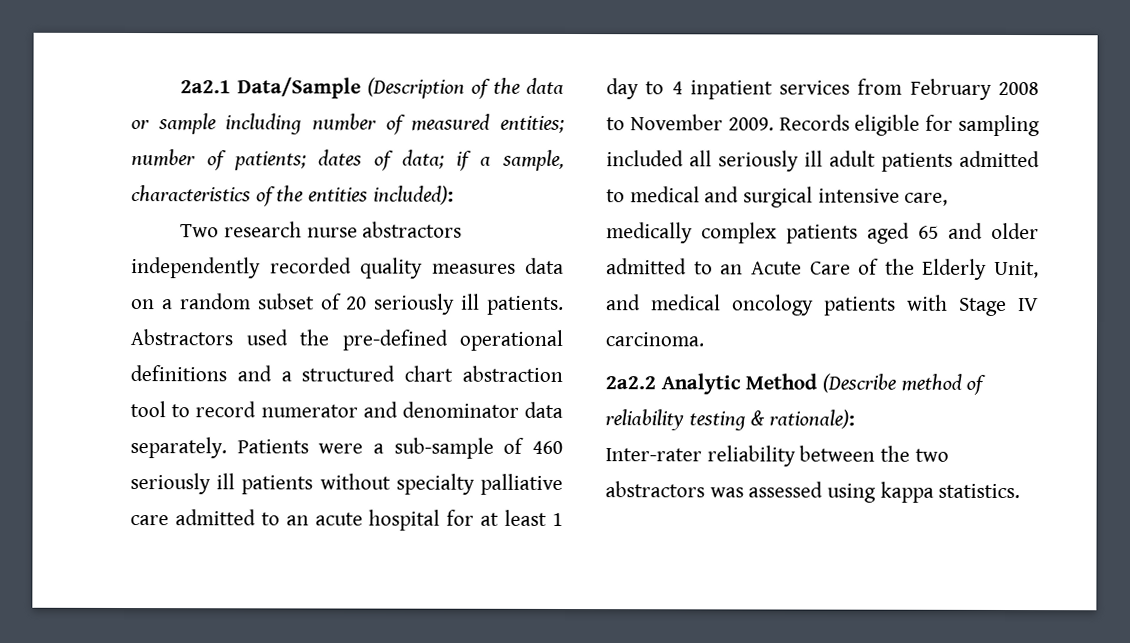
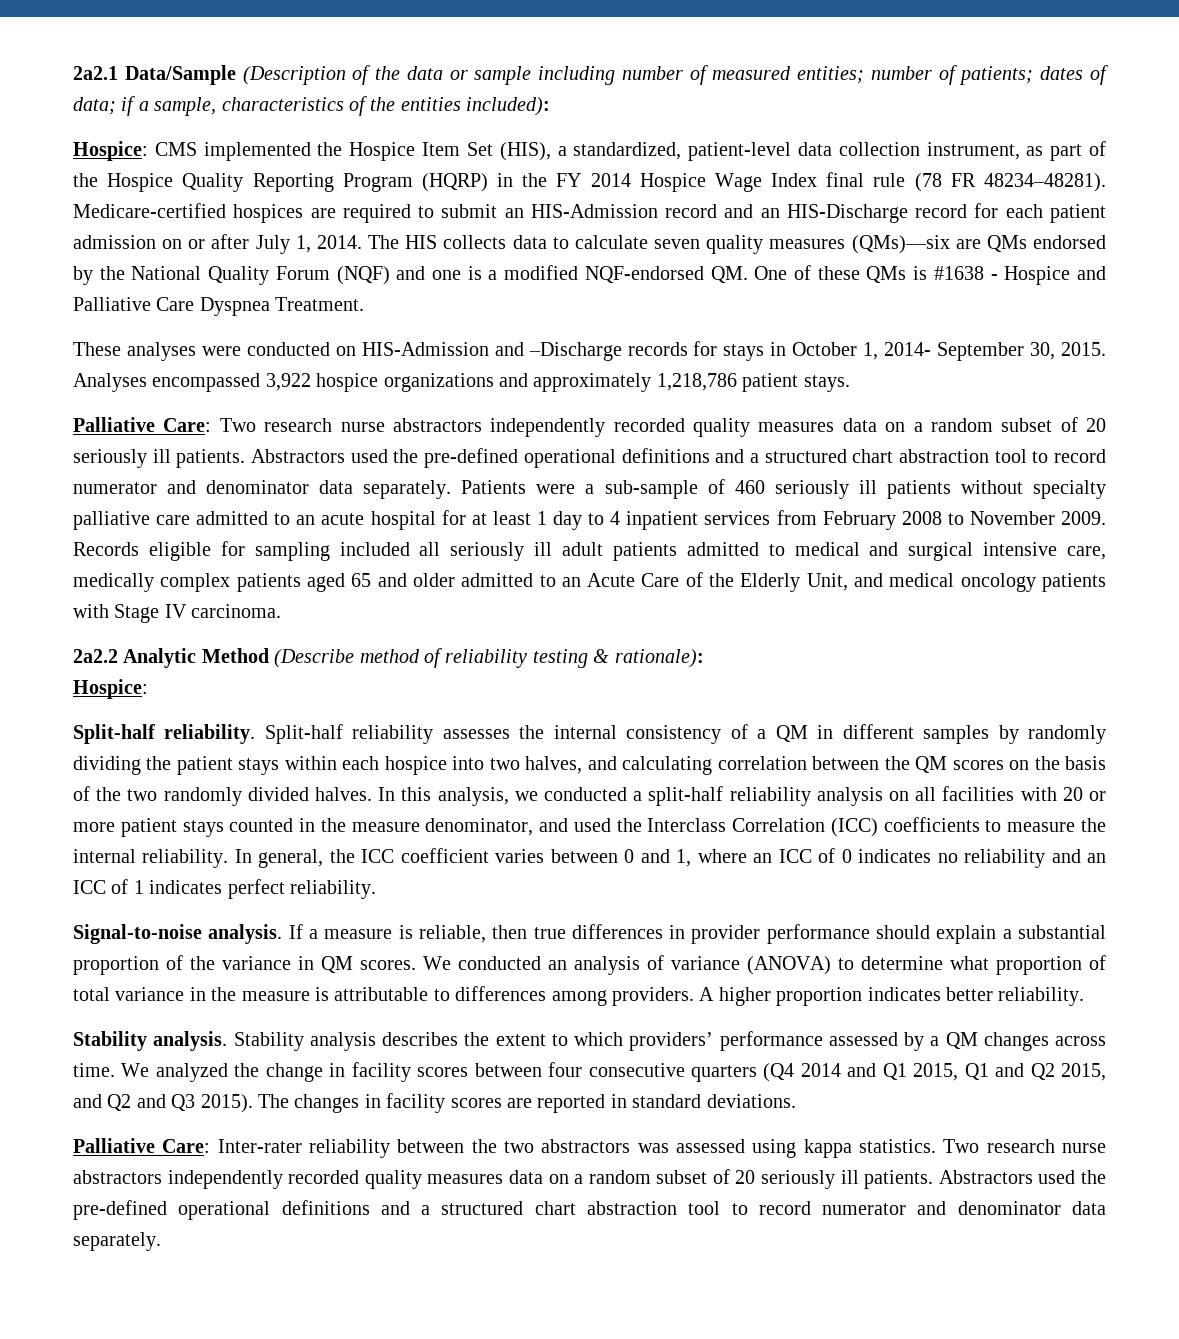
- Two research nurse abstractors independently recorded quality measures data on a random subset of 20 seriously ill patients.
+ Hospice: CMS implemented the Hospice Item Set (HIS), a standardized, patient-level data collection instrument, as part of the Hospice Quality Reporting Program (HQRP) in the FY 2014 Hospice Wage Index final rule (78 FR 48234–48281). Medicare-certified hospices are required to submit an HIS-Admission record and an HIS-Discharge record for each patient admission on or after July 1, 2014. The HIS collects data to calculate seven quality measures (QMs)—six are QMs endorsed by the National Quality Forum (NQF) and one is a modified NQF-endorsed QM. One of these QMs is #1638 - Hospice and Palliative Care Dyspnea Treatment.
+ These analyses were conducted on HIS-Admission and –Discharge records for stays in October 1, 2014- September 30, 2015. Analyses encompassed 3,922 hospice organizations and approximately 1,218,786 patient stays.
+ Palliative Care: Two research nurse abstractors independently recorded quality measures data on a random subset of 20 seriously ill patients.
  2a2.2 Analytic Method (Describe method of reliability testing & rationale):
- Inter-rater reliability between the two abstractors was assessed using kappa statistics.
+ Hospice:
+ Split-half reliability. Split-half reliability assesses the internal consistency of a QM in different samples by randomly dividing the patient stays within each hospice into two halves, and calculating correlation between the QM scores on the basis of the two randomly divided halves. In this analysis, we conducted a split-half reliability analysis on all facilities with 20 or more patient stays counted in the measure denominator, and used the Interclass Correlation (ICC) coefficients to measure the internal reliability. In general, the ICC coefficient varies between 0 and 1, where an ICC of 0 indicates no reliability and an ICC of 1 indicates perfect reliability.
+ Signal-to-noise analysis. If a measure is reliable, then true differences in provider performance should explain a substantial proportion of the variance in QM scores. We conducted an analysis of variance (ANOVA) to determine what proportion of total variance in the measure is attributable to differences among providers. A higher proportion indicates better reliability.
+ Stability analysis. Stability analysis describes the extent to which providers’ performance assessed by a QM changes across time. We analyzed the change in facility scores between four consecutive quarters (Q4 2014 and Q1 2015, Q1 and Q2 2015, and Q2 and Q3 2015). The changes in facility scores are reported in standard deviations.
+ Palliative Care: Inter-rater reliability between the two abstractors was assessed using kappa statistics. Two research nurse abstractors independently recorded quality measures data on a random subset of 20 seriously ill patients. Abstractors used the pre-defined operational definitions and a structured chart abstraction tool to record numerator and denominator data separately.

